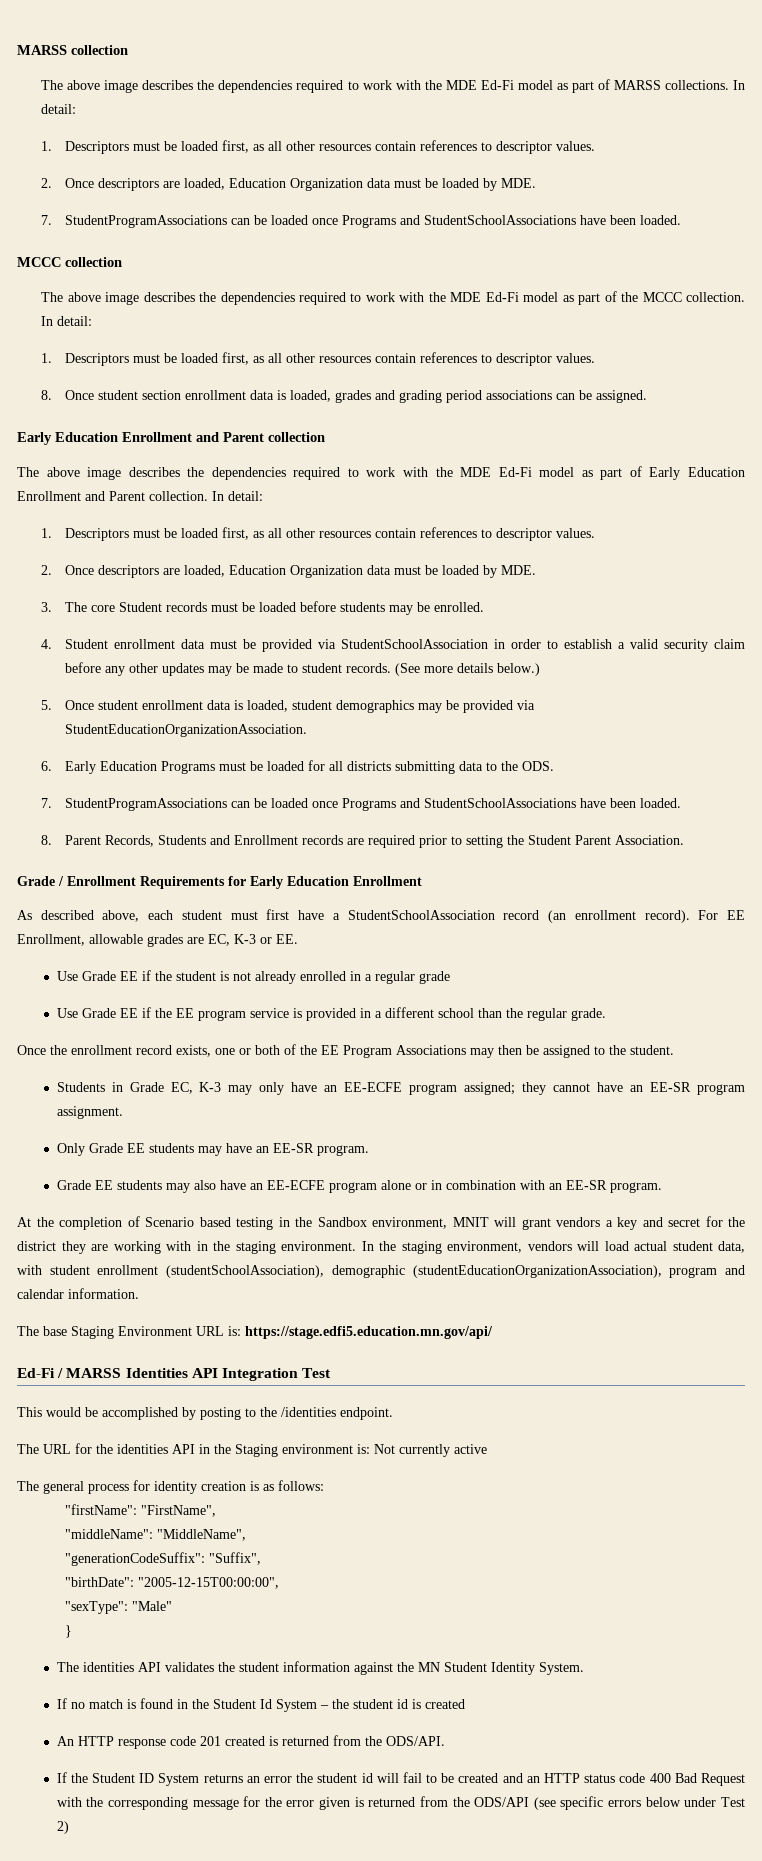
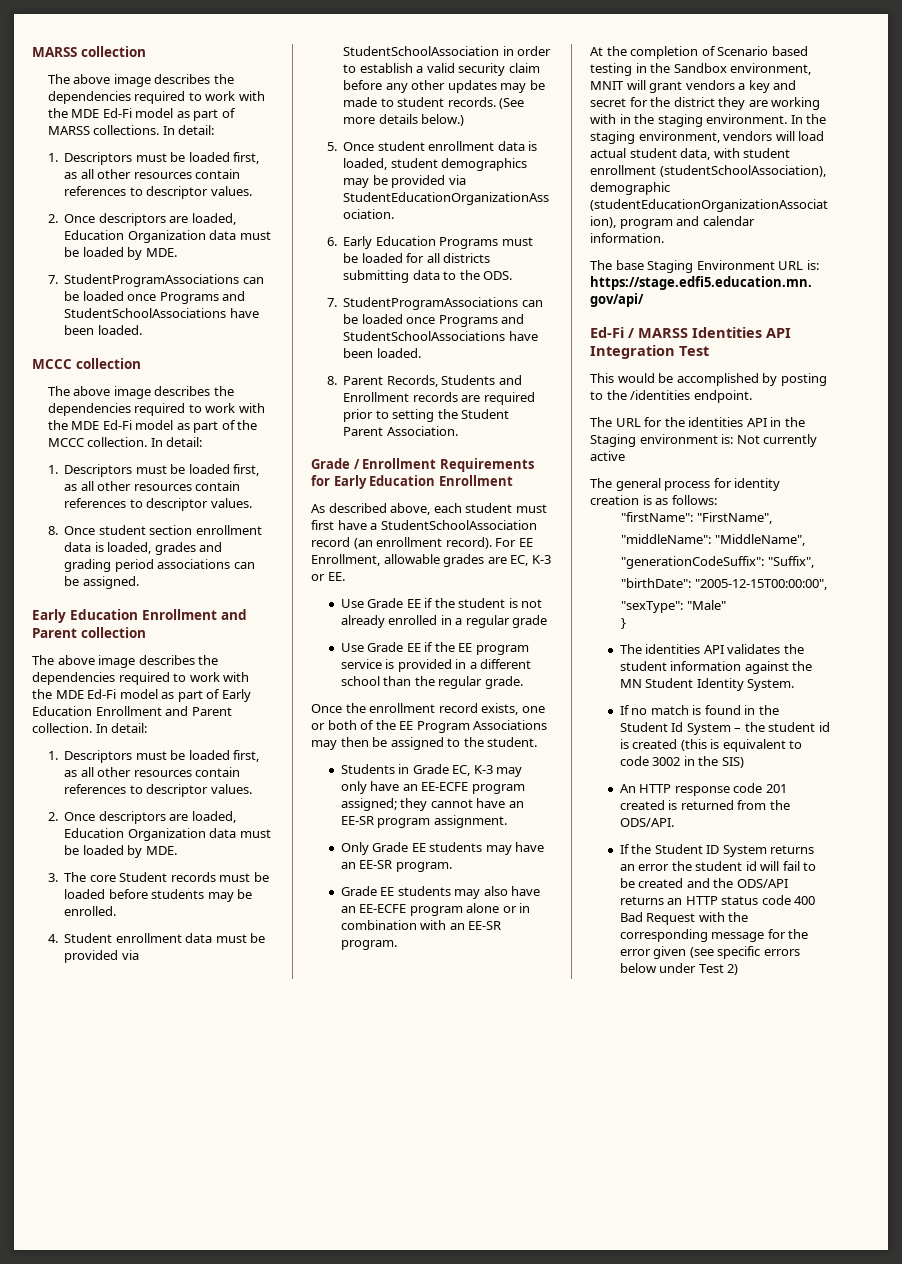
- If no match is found in the Student Id System – the student id is created
+ If no match is found in the Student Id System – the student id is created (this is equivalent to code 3002 in the SIS)
- If the Student ID System returns an error the student id will fail to be created and an HTTP status code 400 Bad Request with the corresponding message for the error given is returned from the ODS/API (see specific errors below under Test 2)
+ If the Student ID System returns an error the student id will fail to be created and the ODS/API returns an HTTP status code 400 Bad Request with the corresponding message for the error given (see specific errors below under Test 2)

